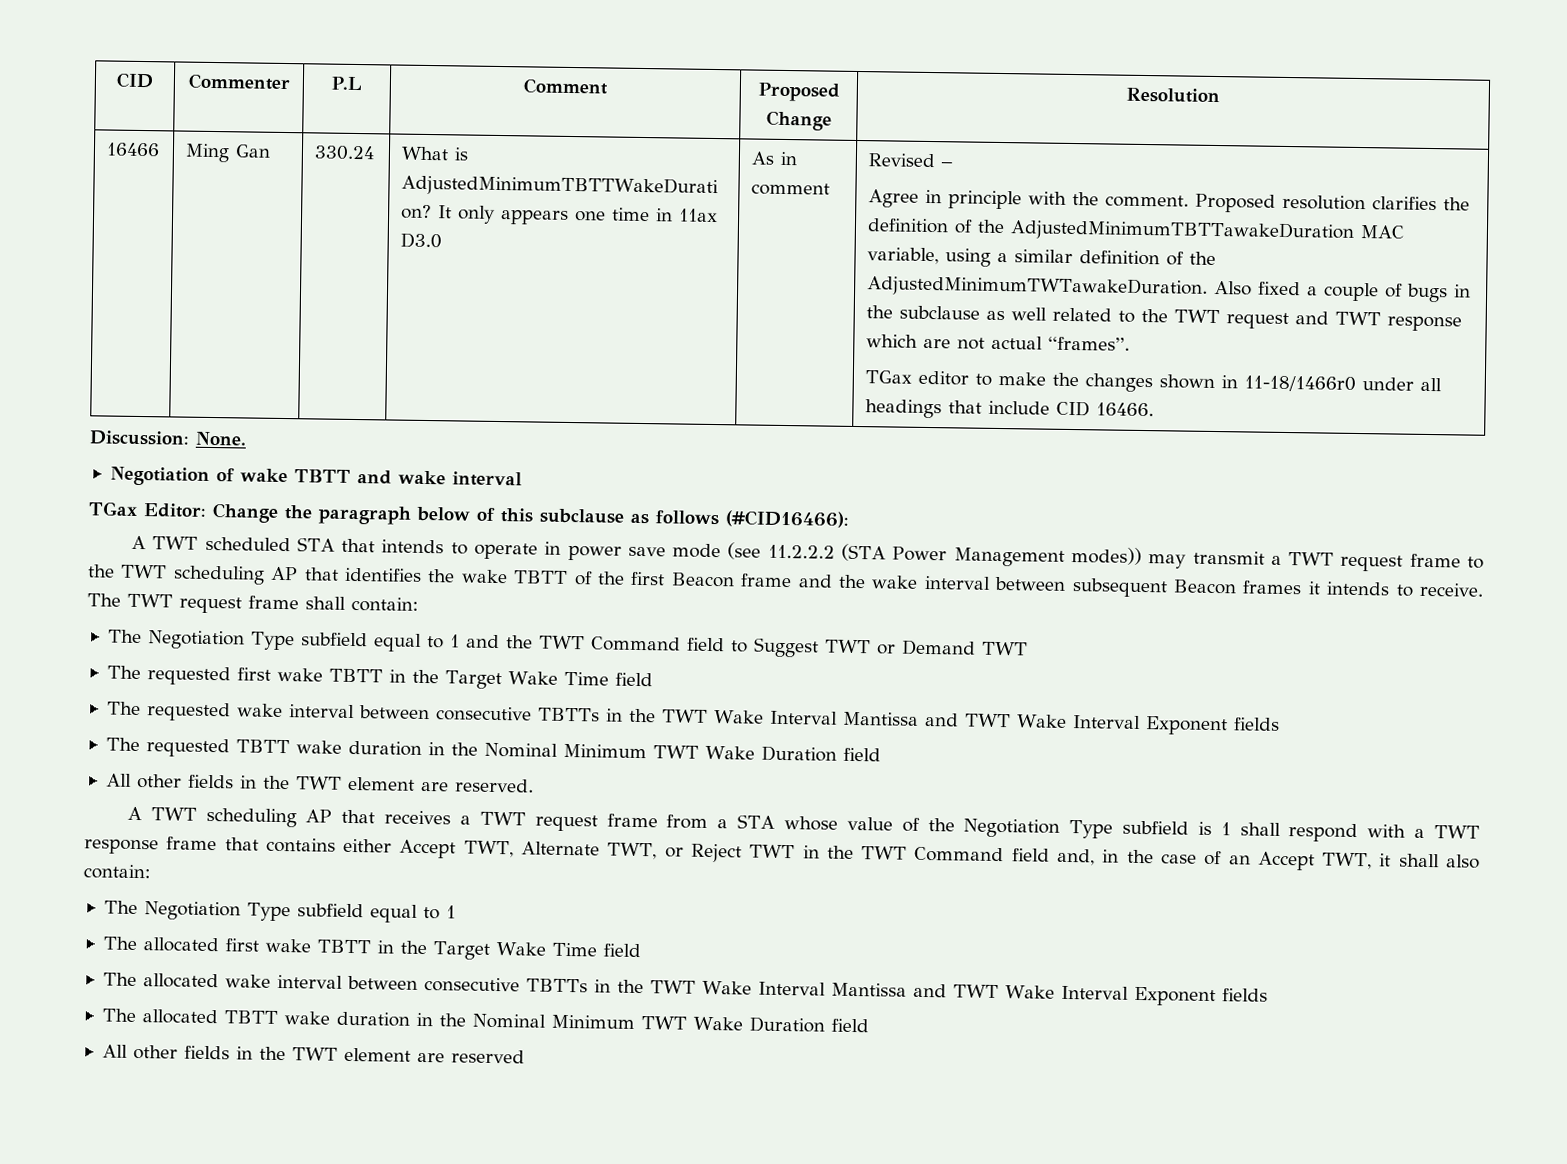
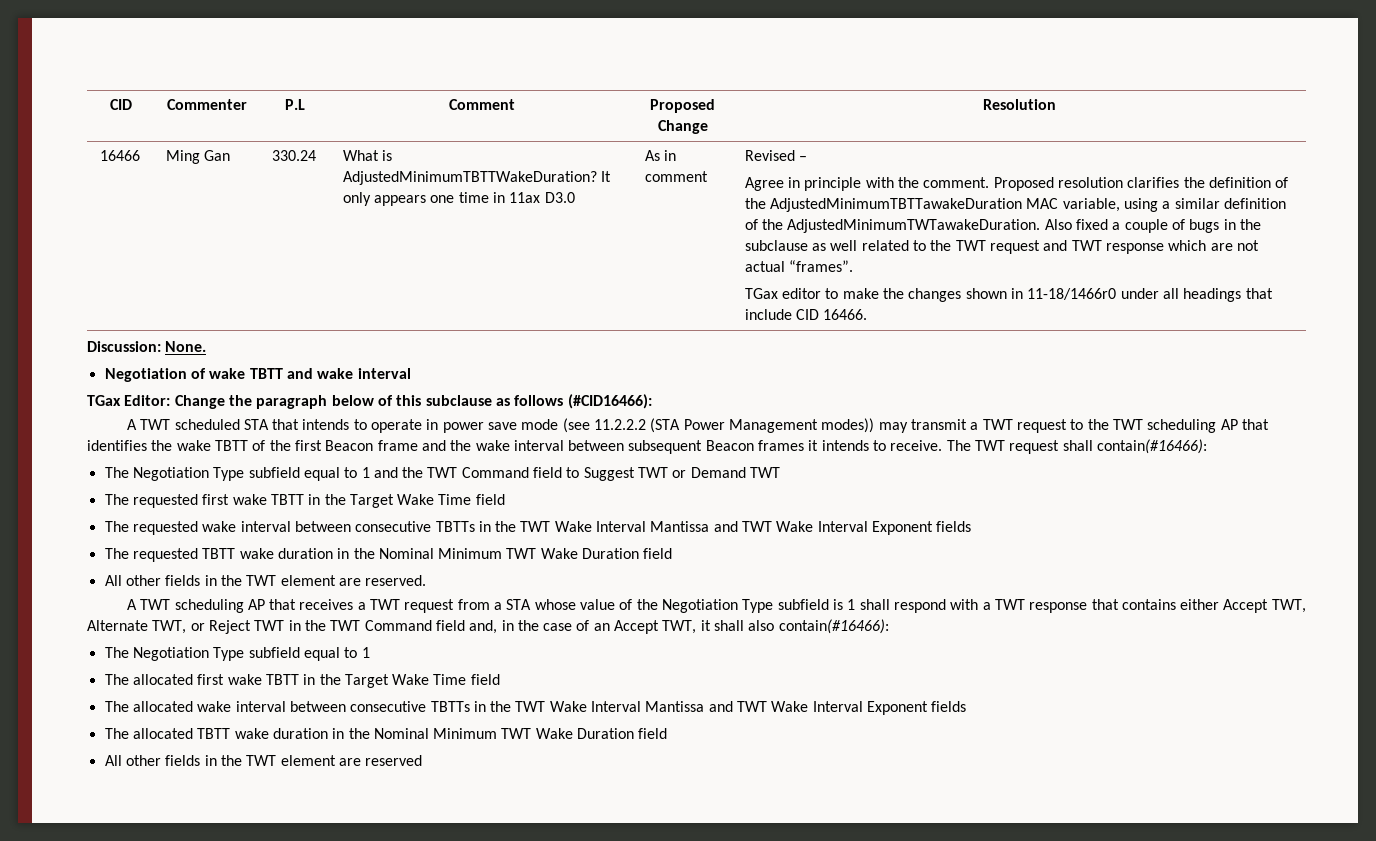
- A TWT scheduled STA that intends to operate in power save mode (see 11.2.2.2 (STA Power Management modes)) may transmit a TWT request frame to the TWT scheduling AP that identifies the wake TBTT of the first Beacon frame and the wake interval between subsequent Beacon frames it intends to receive.
+ A TWT scheduled STA that intends to operate in power save mode (see 11.2.2.2 (STA Power Management modes)) may transmit a TWT request to the TWT scheduling AP that identifies the wake TBTT of the first Beacon frame and the wake interval between subsequent Beacon frames it intends to receive.
- The TWT request frame shall contain:
+ The TWT request shall contain(#16466):
- A TWT scheduling AP that receives a TWT request frame from a STA whose value of the Negotiation Type subfield is 1 shall respond with a TWT response frame that contains either Accept TWT, Alternate TWT, or Reject TWT in the TWT Command field and, in the case of an Accept TWT, it shall also contain:
+ A TWT scheduling AP that receives a TWT request from a STA whose value of the Negotiation Type subfield is 1 shall respond with a TWT response that contains either Accept TWT, Alternate TWT, or Reject TWT in the TWT Command field and, in the case of an Accept TWT, it shall also contain(#16466):

